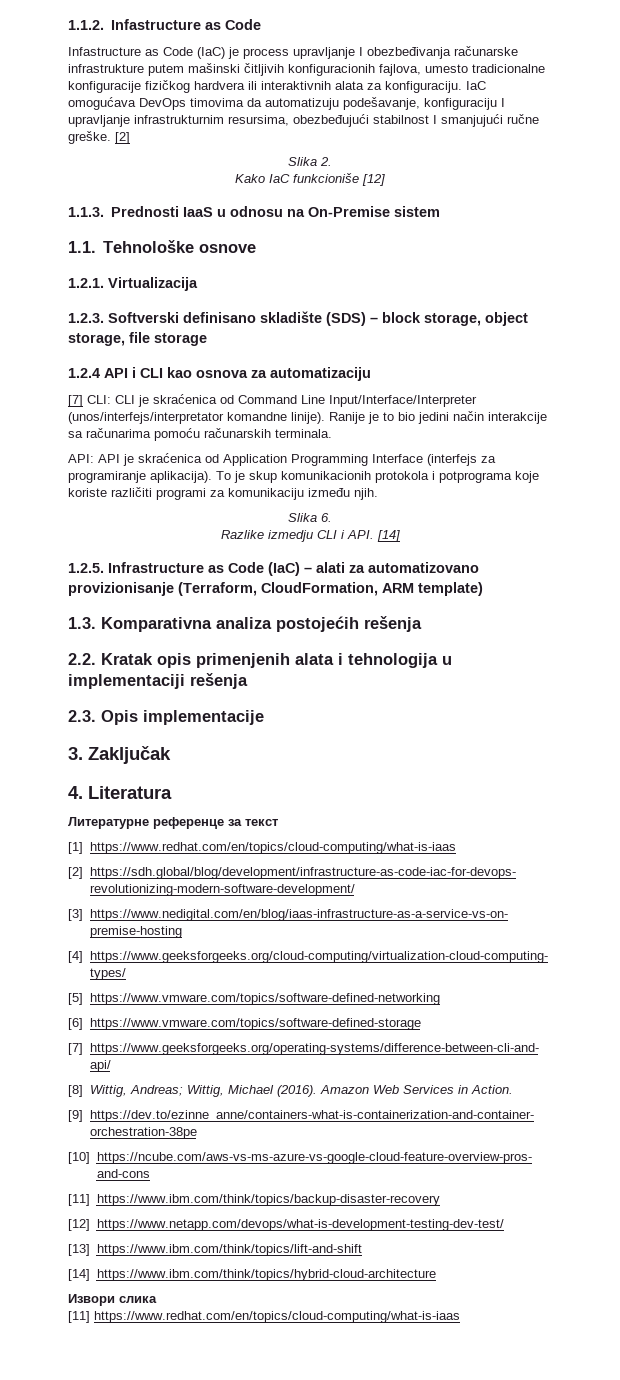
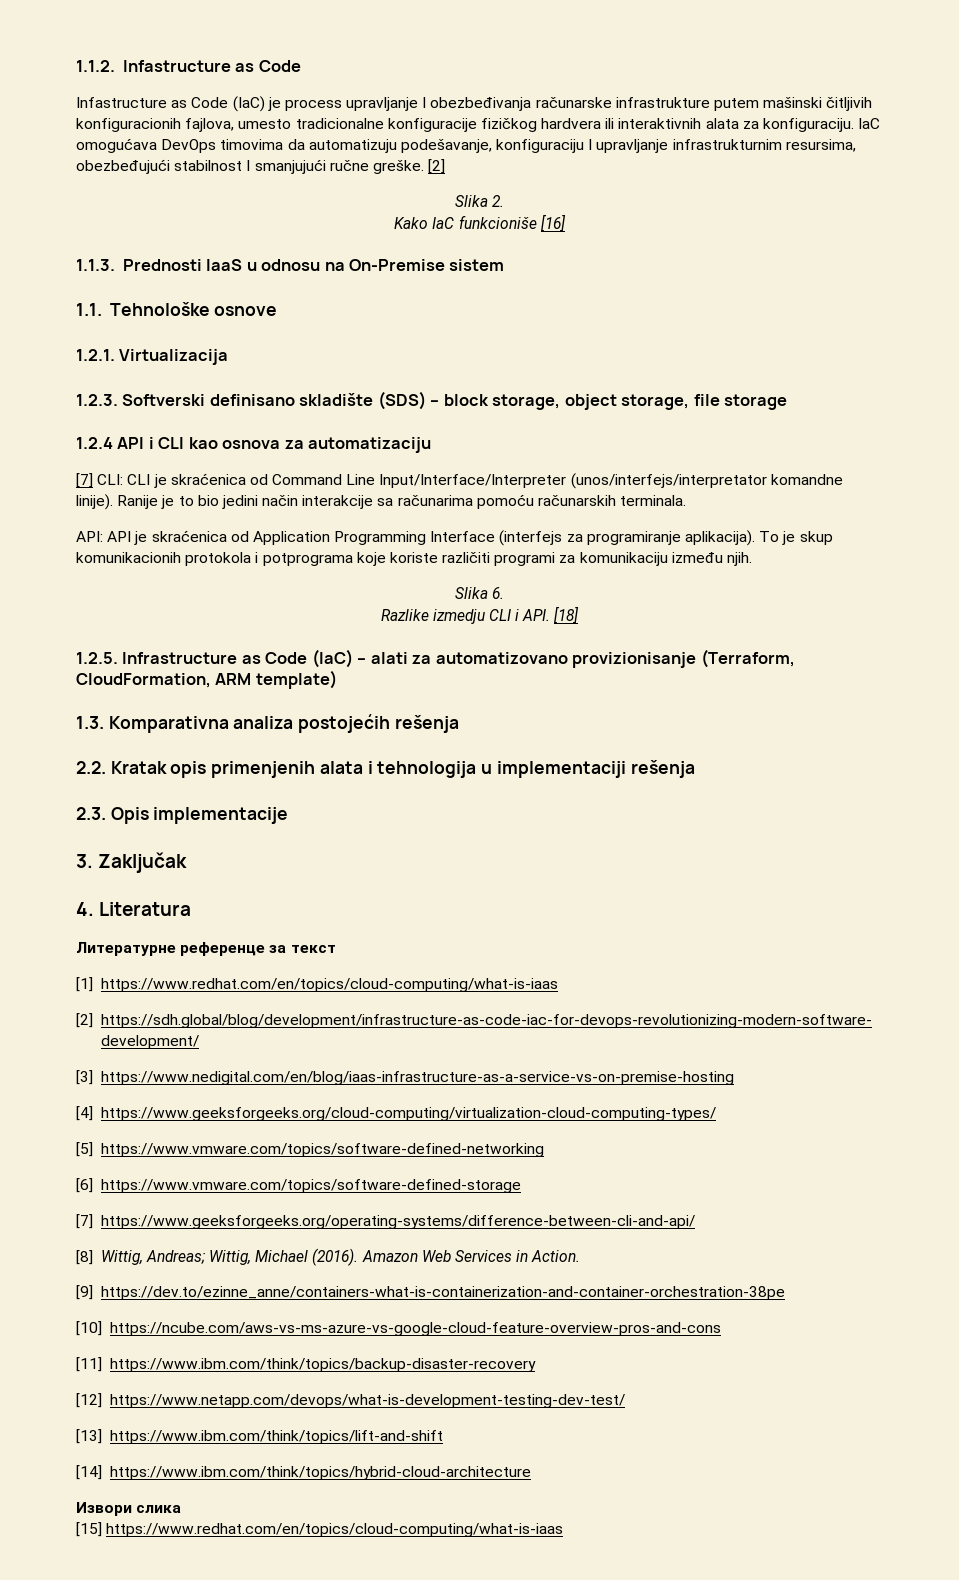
- Kako IaC funkcioniše [12]
+ Kako IaC funkcioniše [16]
- Razlike izmedju CLI i API. [14]
+ Razlike izmedju CLI i API. [18]
- [11] https://www.redhat.com/en/topics/cloud-computing/what-is-iaas
+ [15] https://www.redhat.com/en/topics/cloud-computing/what-is-iaas

